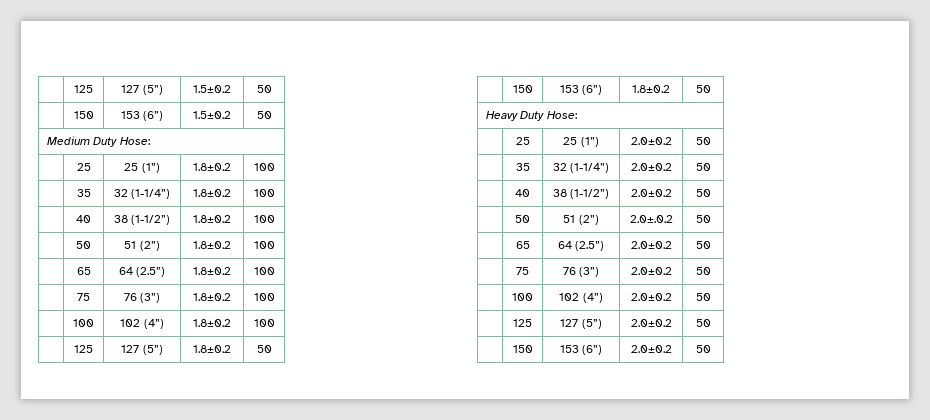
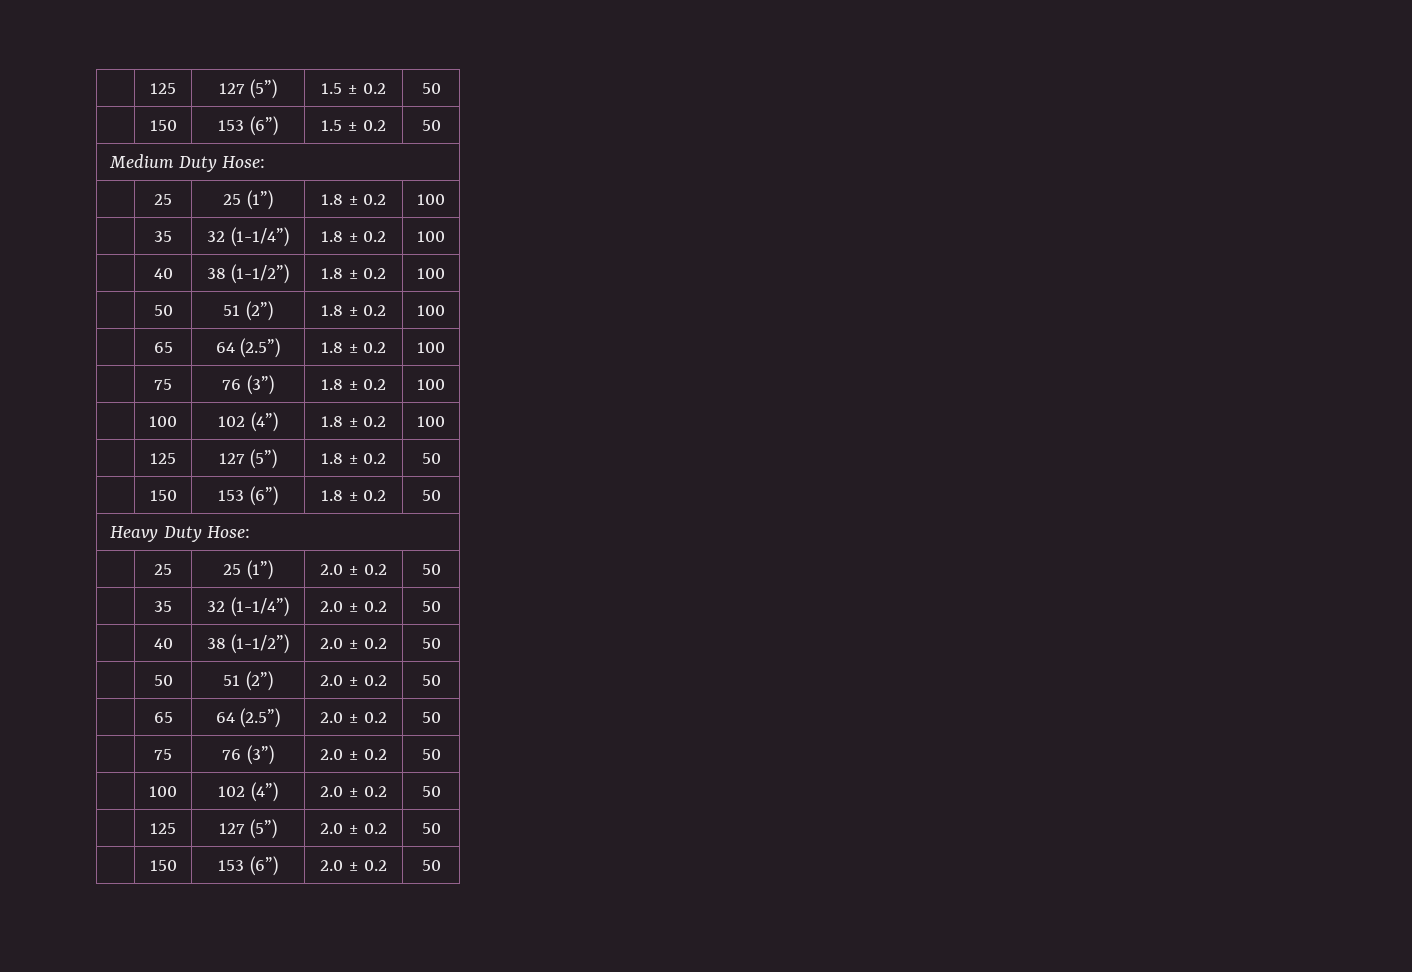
- | 125 | 127 (5”) | 1.5±0.2 | 50
- | 150 | 153 (6”) | 1.5±0.2 | 50
+ | 125 | 127 (5”) | 1.5 ± 0.2 | 50
+ | 150 | 153 (6”) | 1.5 ± 0.2 | 50
- | 25 | 25 (1”) | 1.8±0.2 | 100
+ | 25 | 25 (1”) | 1.8 ± 0.2 | 100
- | 35 | 32 (1-1/4”) | 1.8±0.2 | 100
+ | 35 | 32 (1-1/4”) | 1.8 ± 0.2 | 100
- | 40 | 38 (1-1/2”) | 1.8±0.2 | 100
+ | 40 | 38 (1-1/2”) | 1.8 ± 0.2 | 100
- | 50 | 51 (2”) | 1.8±0.2 | 100
+ | 50 | 51 (2”) | 1.8 ± 0.2 | 100
- | 65 | 64 (2.5”) | 1.8±0.2 | 100
+ | 65 | 64 (2.5”) | 1.8 ± 0.2 | 100
- | 75 | 76 (3”) | 1.8±0.2 | 100
+ | 75 | 76 (3”) | 1.8 ± 0.2 | 100
- | 100 | 102 (4”) | 1.8±0.2 | 100
+ | 100 | 102 (4”) | 1.8 ± 0.2 | 100
- | 125 | 127 (5”) | 1.8±0.2 | 50
- | 150 | 153 (6”) | 1.8±0.2 | 50
+ | 125 | 127 (5”) | 1.8 ± 0.2 | 50
+ | 150 | 153 (6”) | 1.8 ± 0.2 | 50
- | 25 | 25 (1”) | 2.0±0.2 | 50
+ | 25 | 25 (1”) | 2.0 ± 0.2 | 50
- | 35 | 32 (1-1/4”) | 2.0±0.2 | 50
+ | 35 | 32 (1-1/4”) | 2.0 ± 0.2 | 50
- | 40 | 38 (1-1/2”) | 2.0±0.2 | 50
+ | 40 | 38 (1-1/2”) | 2.0 ± 0.2 | 50
- | 50 | 51 (2”) | 2.0±.0.2 | 50
+ | 50 | 51 (2”) | 2.0 ± 0.2 | 50
- | 65 | 64 (2.5”) | 2.0±0.2 | 50
+ | 65 | 64 (2.5”) | 2.0 ± 0.2 | 50
- | 75 | 76 (3”) | 2.0±0.2 | 50
+ | 75 | 76 (3”) | 2.0 ± 0.2 | 50
- | 100 | 102 (4”) | 2.0±0.2 | 50
+ | 100 | 102 (4”) | 2.0 ± 0.2 | 50
- | 125 | 127 (5”) | 2.0±0.2 | 50
- | 150 | 153 (6”) | 2.0±0.2 | 50
+ | 125 | 127 (5”) | 2.0 ± 0.2 | 50
+ | 150 | 153 (6”) | 2.0 ± 0.2 | 50

